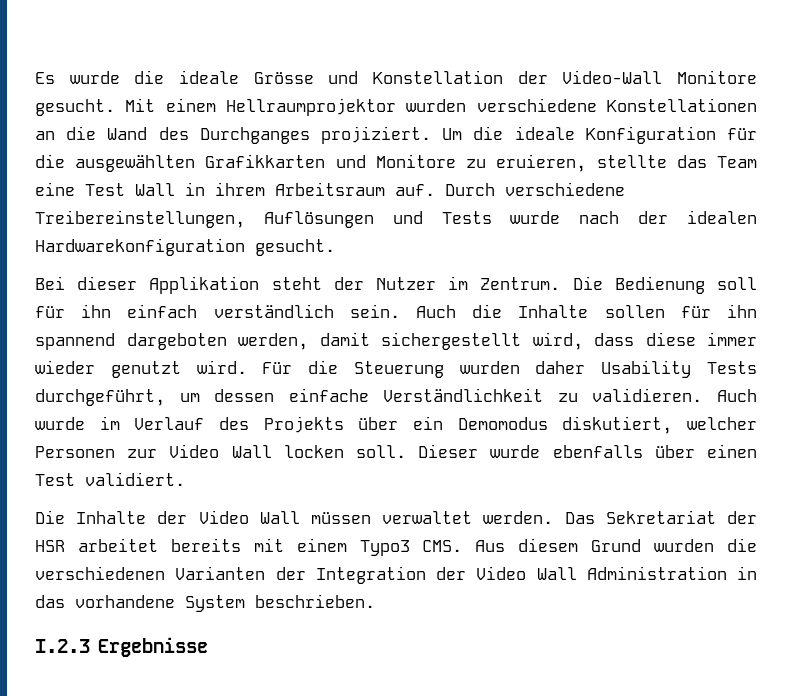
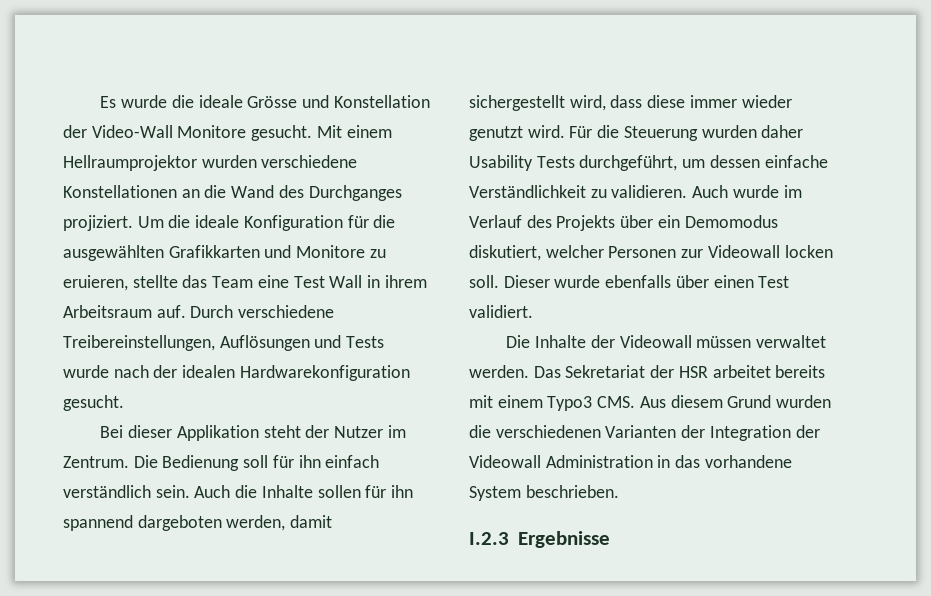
- Auch wurde im Verlauf des Projekts über ein Demomodus diskutiert, welcher Personen zur Video Wall locken soll.
+ Auch wurde im Verlauf des Projekts über ein Demomodus diskutiert, welcher Personen zur Videowall locken soll.
- Die Inhalte der Video Wall müssen verwaltet werden.
+ Die Inhalte der Videowall müssen verwaltet werden.
- Das Sekretariat der HSR arbeitet bereits mit einem Typo3 CMS. Aus diesem Grund wurden die verschiedenen Varianten der Integration der Video Wall Administration in das vorhandene System beschrieben.
+ Das Sekretariat der HSR arbeitet bereits mit einem Typo3 CMS. Aus diesem Grund wurden die verschiedenen Varianten der Integration der Videowall Administration in das vorhandene System beschrieben.

